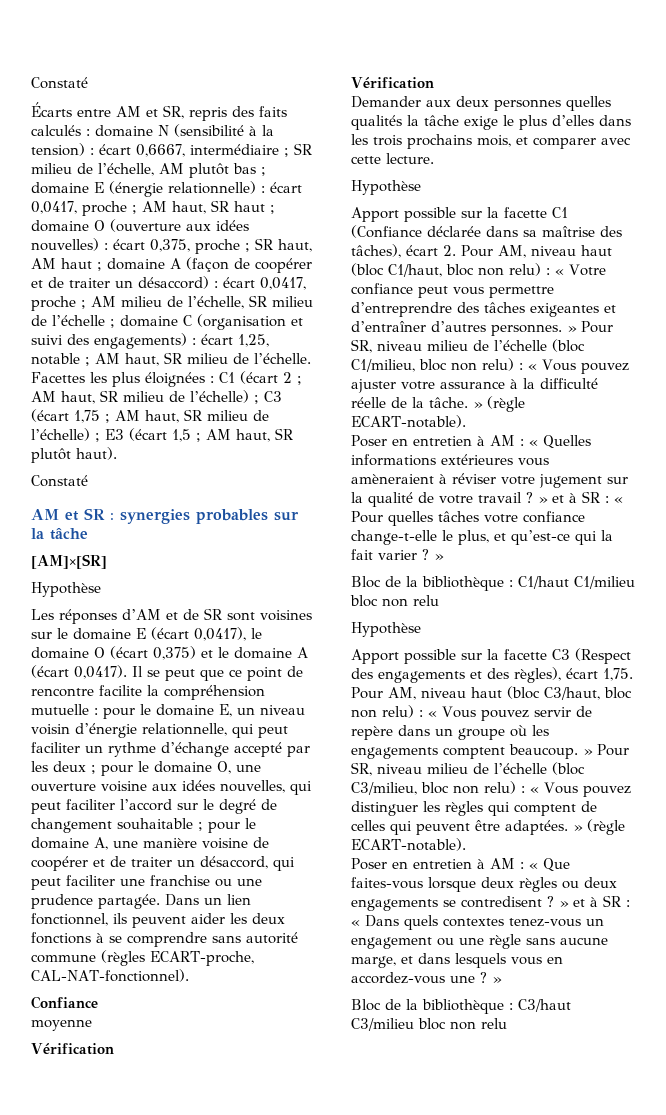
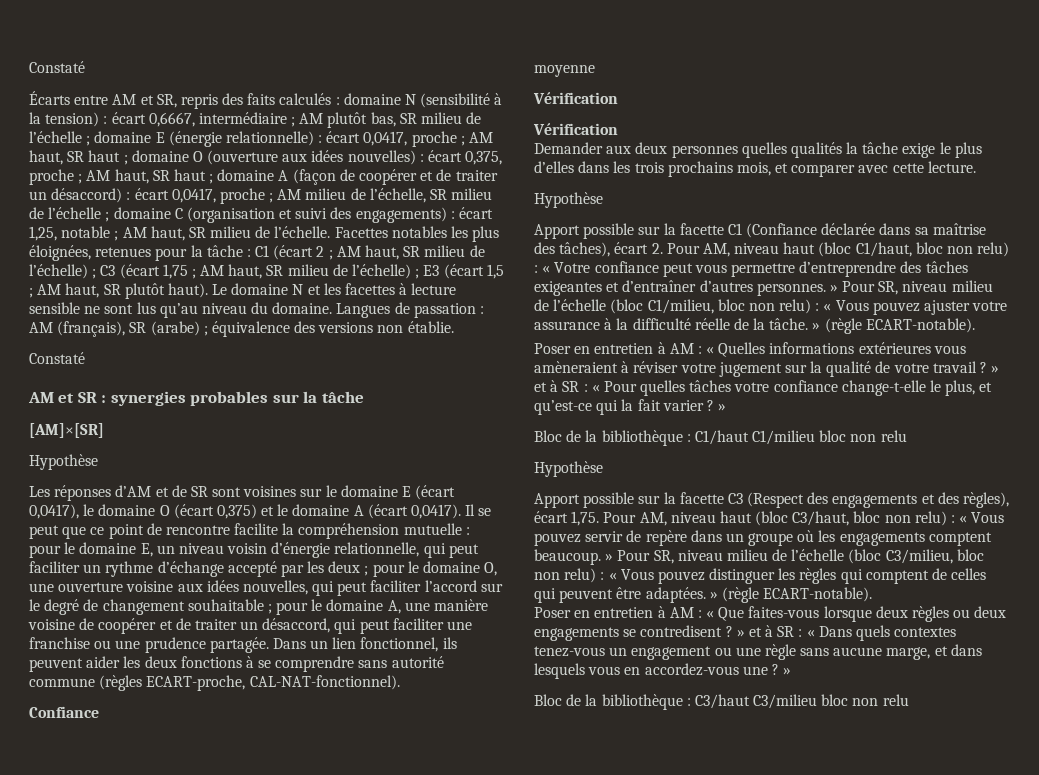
- SR milieu de l’échelle, AM plutôt bas ;
+ AM plutôt bas, SR milieu de l’échelle ;
- écart 0,375, proche ; SR haut, AM haut ;
+ écart 0,375, proche ; AM haut, SR haut ;
- Facettes les plus éloignées : C1 (écart 2 ; AM haut, SR milieu de l’échelle) ; C3 (écart 1,75 ; AM haut, SR milieu de l’échelle) ; E3 (écart 1,5 ; AM haut, SR plutôt haut).
+ Facettes notables les plus éloignées, retenues pour la tâche : C1 (écart 2 ; AM haut, SR milieu de l’échelle) ; C3 (écart 1,75 ; AM haut, SR milieu de l’échelle) ; E3 (écart 1,5 ; AM haut, SR plutôt haut). Le domaine N et les facettes à lecture sensible ne sont lus qu’au niveau du domaine. Langues de passation : AM (français), SR (arabe) ; équivalence des versions non établie.

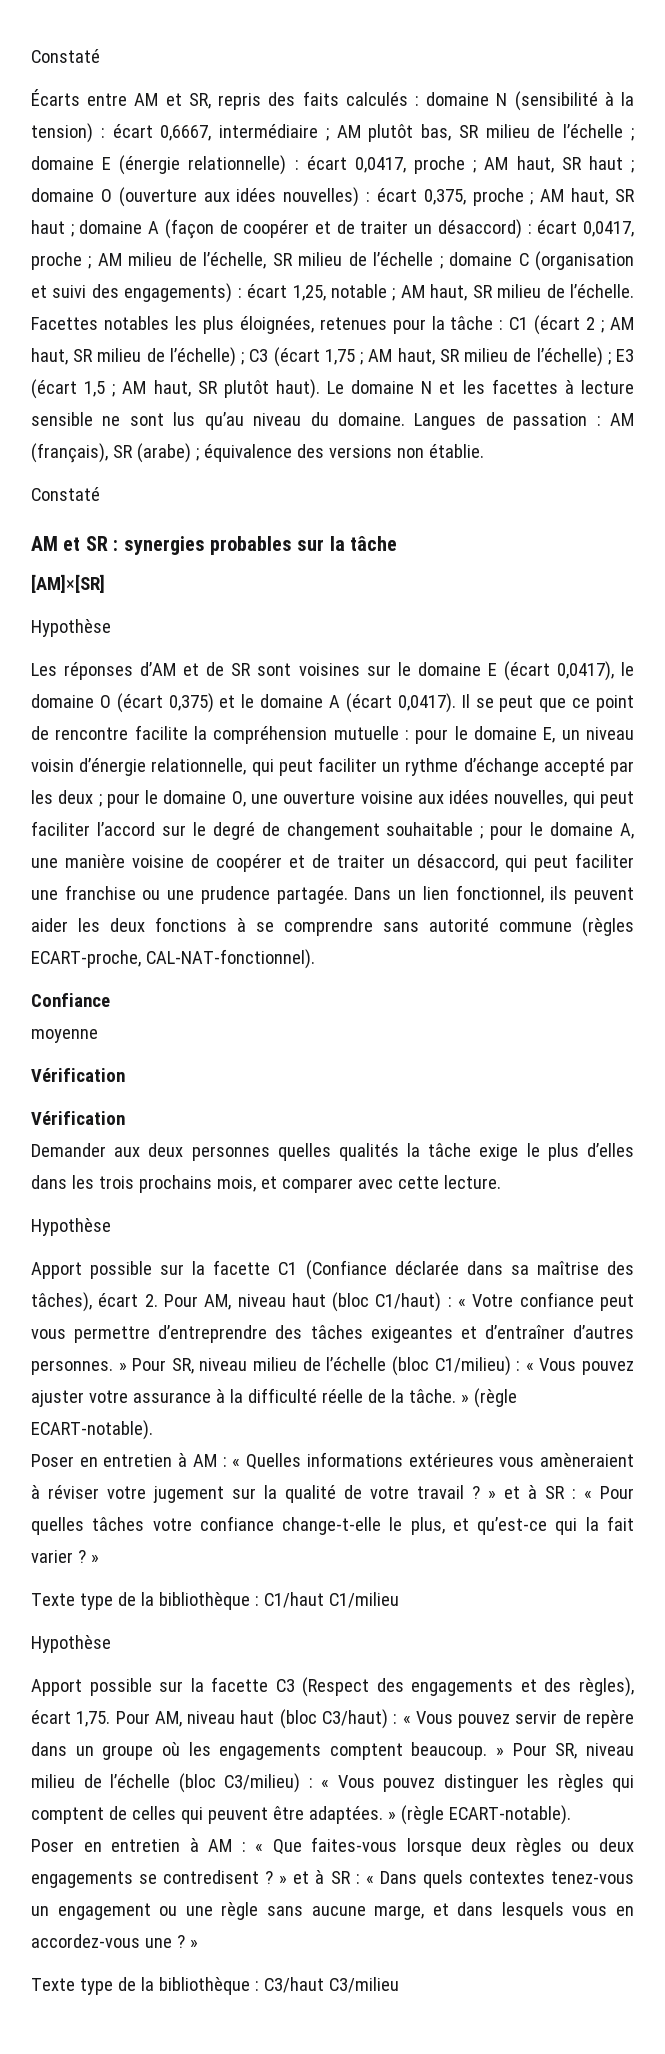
- Apport possible sur la facette C1 (Confiance déclarée dans sa maîtrise des tâches), écart 2. Pour AM, niveau haut (bloc C1/haut, bloc non relu) : « Votre confiance peut vous permettre d’entreprendre des tâches exigeantes et d’entraîner d’autres personnes. » Pour SR, niveau milieu de l’échelle (bloc C1/milieu, bloc non relu) : « Vous pouvez ajuster votre assurance à la difficulté réelle de la tâche. » (règle ECART-notable).
+ Apport possible sur la facette C1 (Confiance déclarée dans sa maîtrise des tâches), écart 2. Pour AM, niveau haut (bloc C1/haut) : « Votre confiance peut vous permettre d’entreprendre des tâches exigeantes et d’entraîner d’autres personnes. » Pour SR, niveau milieu de l’échelle (bloc C1/milieu) : « Vous pouvez ajuster votre assurance à la difficulté réelle de la tâche. » (règle ECART-notable).
- Bloc de la bibliothèque : C1/haut C1/milieu bloc non relu
+ Texte type de la bibliothèque : C1/haut C1/milieu
- Pour AM, niveau haut (bloc C3/haut, bloc non relu) : « Vous pouvez servir de repère dans un groupe où les engagements comptent beaucoup. » Pour SR, niveau milieu de l’échelle (bloc C3/milieu, bloc non relu) : « Vous pouvez distinguer les règles qui comptent de celles qui peuvent être adaptées. » (règle ECART-notable).
+ Pour AM, niveau haut (bloc C3/haut) : « Vous pouvez servir de repère dans un groupe où les engagements comptent beaucoup. » Pour SR, niveau milieu de l’échelle (bloc C3/milieu) : « Vous pouvez distinguer les règles qui comptent de celles qui peuvent être adaptées. » (règle ECART-notable).
- Bloc de la bibliothèque : C3/haut C3/milieu bloc non relu
+ Texte type de la bibliothèque : C3/haut C3/milieu

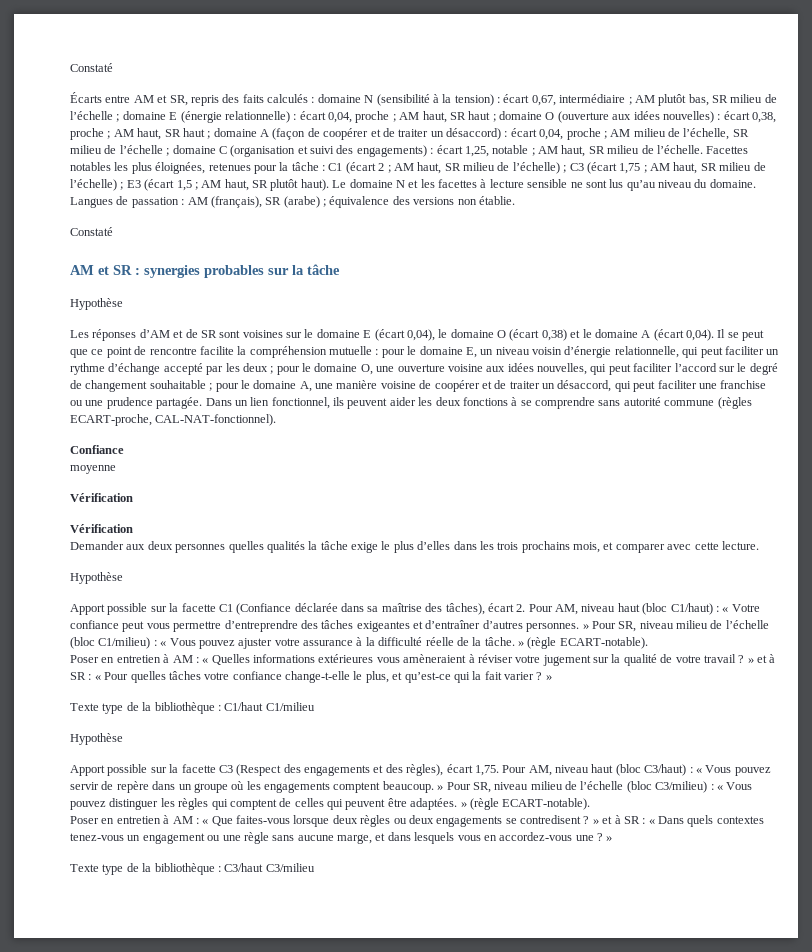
- écart 0,6667, intermédiaire ;
+ écart 0,67, intermédiaire ;
- domaine E (énergie relationnelle) : écart 0,0417, proche ;
+ domaine E (énergie relationnelle) : écart 0,04, proche ;
- écart 0,375, proche ;
+ écart 0,38, proche ;
- domaine A (façon de coopérer et de traiter un désaccord) : écart 0,0417, proche ;
+ domaine A (façon de coopérer et de traiter un désaccord) : écart 0,04, proche ;
- [AM]×[SR]
- Les réponses d’AM et de SR sont voisines sur le domaine E (écart 0,0417), le domaine O (écart 0,375) et le domaine A (écart 0,0417).
+ Les réponses d’AM et de SR sont voisines sur le domaine E (écart 0,04), le domaine O (écart 0,38) et le domaine A (écart 0,04).

